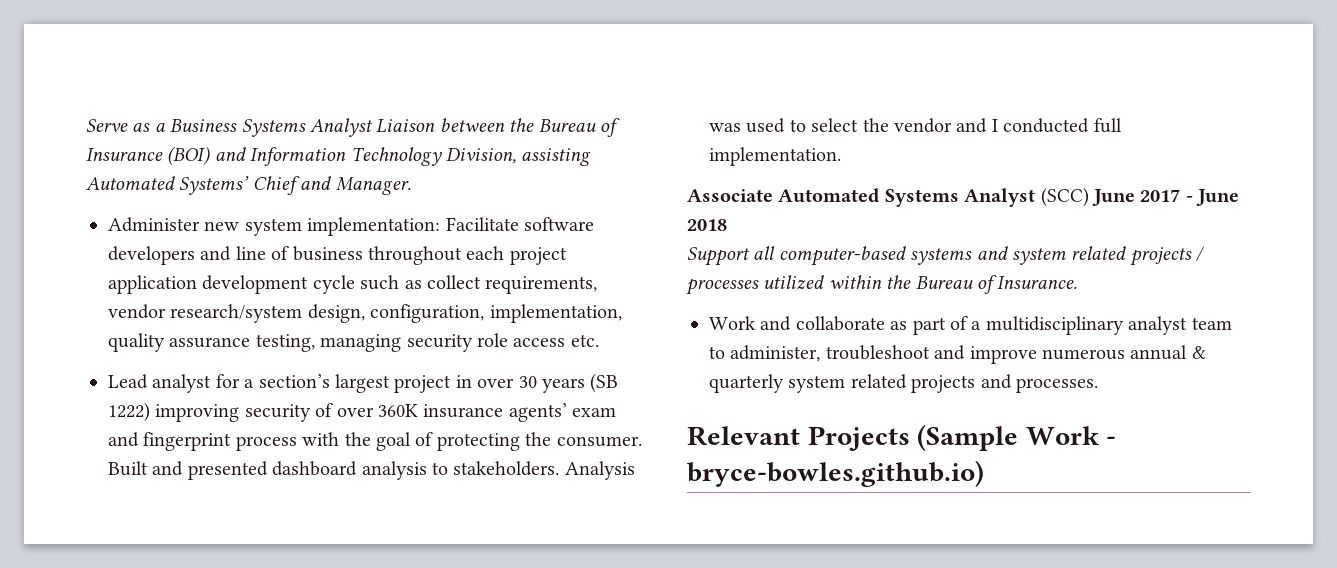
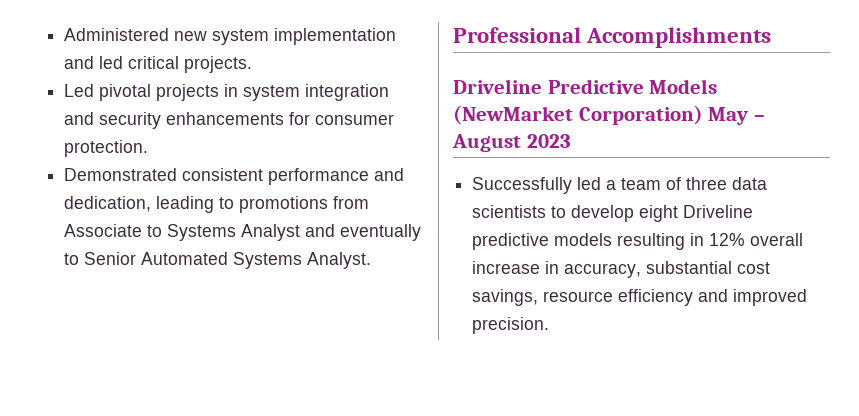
- Serve as a Business Systems Analyst Liaison between the Bureau of Insurance (BOI) and Information Technology Division, assisting Automated Systems’ Chief and Manager.
- Administer new system implementation: Facilitate software developers and line of business throughout each project application development cycle such as collect requirements, vendor research/system design, configuration, implementation, quality assurance testing, managing security role access etc.
- Lead analyst for a section’s largest project in over 30 years (SB 1222) improving security of over 360K insurance agents’ exam and fingerprint process with the goal of protecting the consumer. Built and presented dashboard analysis to stakeholders. Analysis was used to select the vendor and I conducted full implementation.
- Associate Automated Systems Analyst (SCC) June 2017 - June 2018
- Support all computer-based systems and system related projects / processes utilized within the Bureau of Insurance.
- Work and collaborate as part of a multidisciplinary analyst team to administer, troubleshoot and improve numerous annual & quarterly system related projects and processes.
- Relevant Projects (Sample Work - bryce-bowles.github.io)
+ Administered new system implementation and led critical projects.
+ Led pivotal projects in system integration and security enhancements for consumer protection.
+ Demonstrated consistent performance and dedication, leading to promotions from Associate to Systems Analyst and eventually to Senior Automated Systems Analyst.
+ Professional Accomplishments
+ Driveline Predictive Models (NewMarket Corporation) May – August 2023
+ Successfully led a team of three data scientists to develop eight Driveline predictive models resulting in 12% overall increase in accuracy, substantial cost savings, resource efficiency and improved precision.

